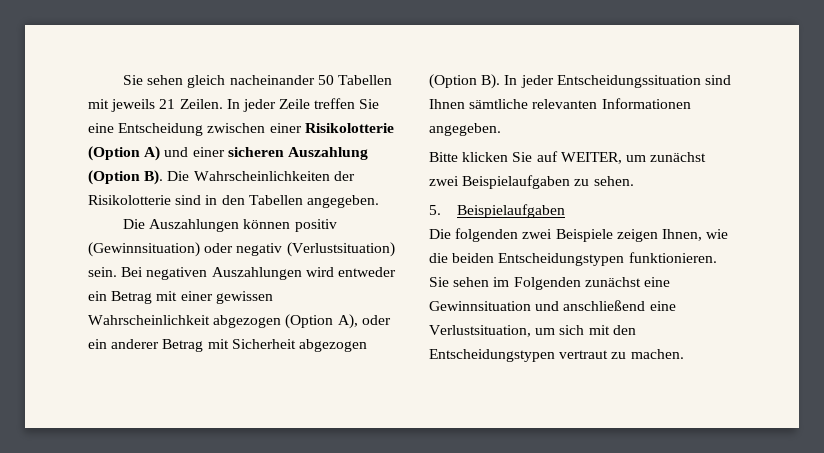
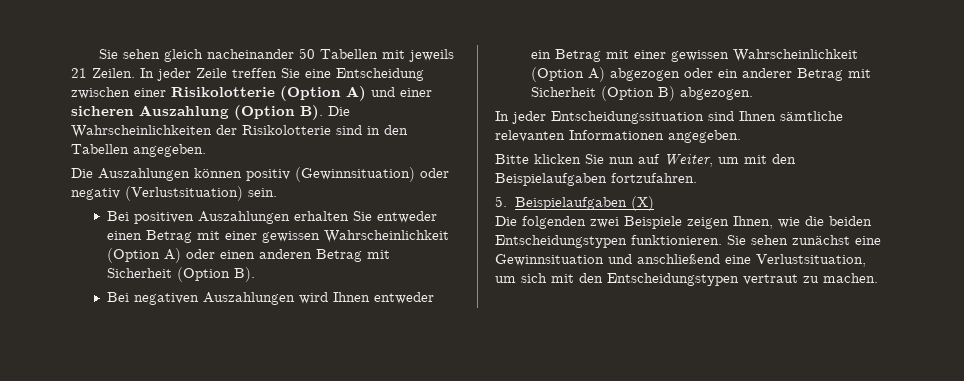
- Die Auszahlungen können positiv (Gewinnsituation) oder negativ (Verlustsituation) sein. Bei negativen Auszahlungen wird entweder ein Betrag mit einer gewissen Wahrscheinlichkeit abgezogen (Option A), oder ein anderer Betrag mit Sicherheit abgezogen (Option B). In jeder Entscheidungssituation sind Ihnen sämtliche relevanten Informationen angegeben.
+ Die Auszahlungen können positiv (Gewinnsituation) oder negativ (Verlustsituation) sein.
+ Bei positiven Auszahlungen erhalten Sie entweder einen Betrag mit einer gewissen Wahrscheinlichkeit (Option A) oder einen anderen Betrag mit Sicherheit (Option B).
+ Bei negativen Auszahlungen wird Ihnen entweder ein Betrag mit einer gewissen Wahrscheinlichkeit (Option A) abgezogen oder ein anderer Betrag mit Sicherheit (Option B) abgezogen.
+ In jeder Entscheidungssituation sind Ihnen sämtliche relevanten Informationen angegeben.
- Bitte klicken Sie auf WEITER, um zunächst zwei Beispielaufgaben zu sehen.
+ Bitte klicken Sie nun auf Weiter, um mit den Beispielaufgaben fortzufahren.
- 5. Beispielaufgaben
+ 5. Beispielaufgaben (X)
- Sie sehen im Folgenden zunächst eine Gewinnsituation und anschließend eine Verlustsituation, um sich mit den Entscheidungstypen vertraut zu machen.
+ Sie sehen zunächst eine Gewinnsituation und anschließend eine Verlustsituation, um sich mit den Entscheidungstypen vertraut zu machen.

